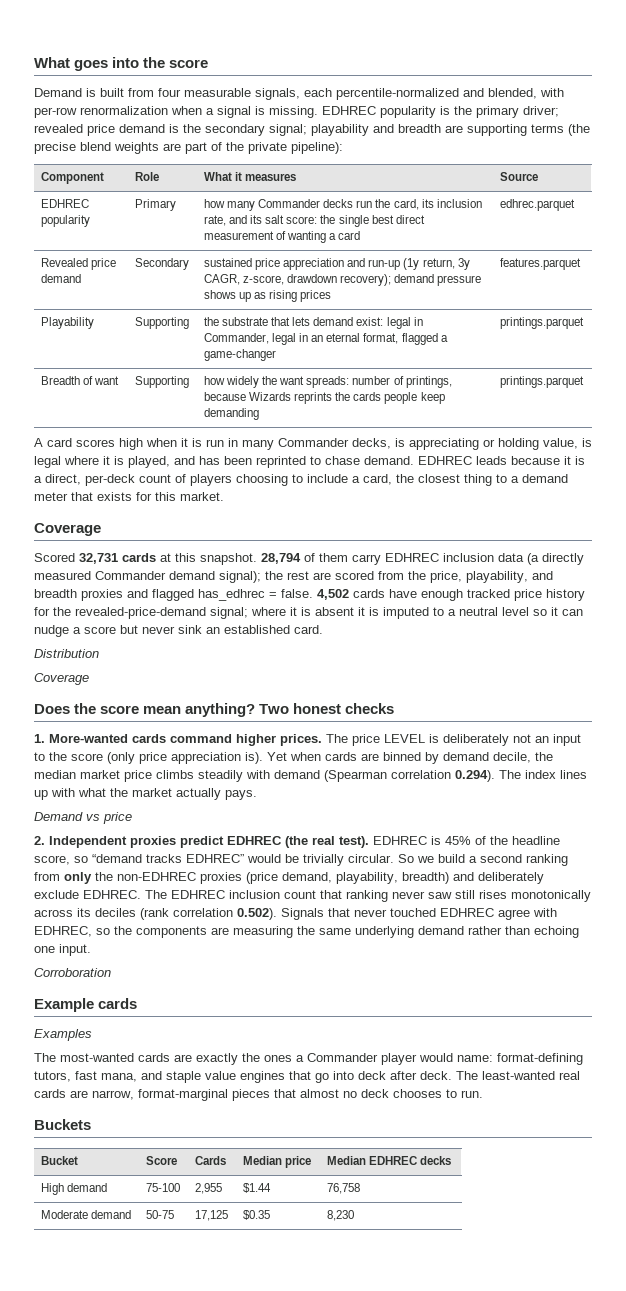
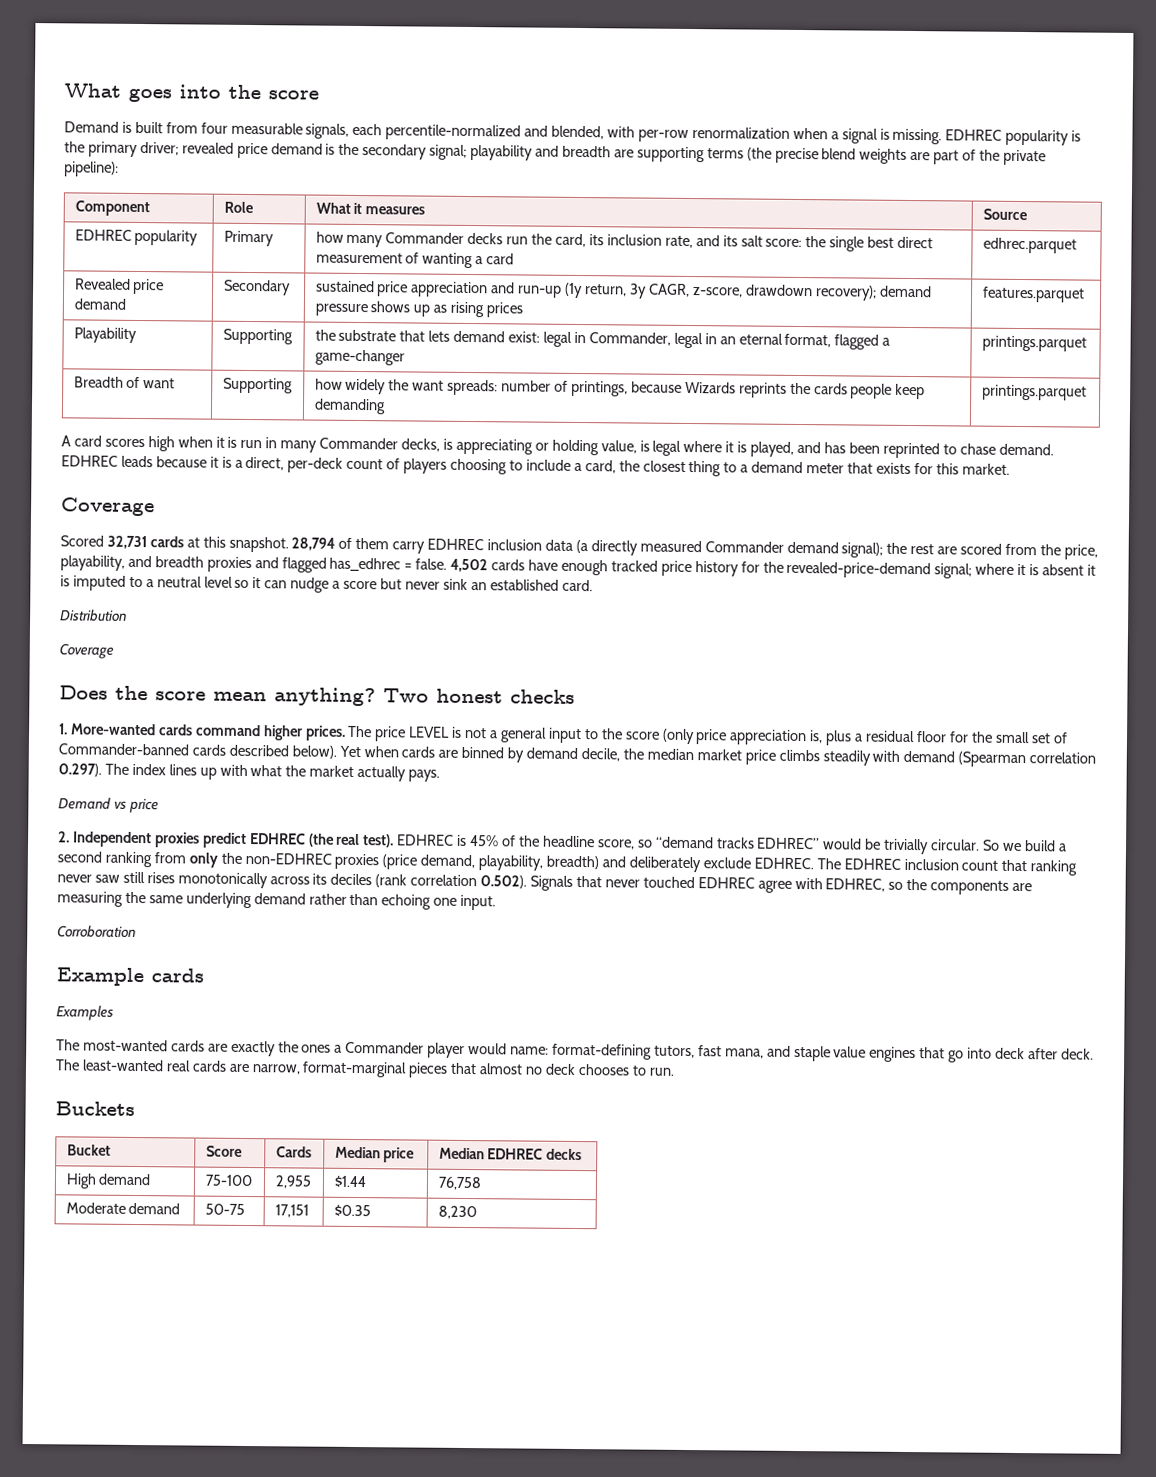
- The price LEVEL is deliberately not an input to the score (only price appreciation is).
+ The price LEVEL is not a general input to the score (only price appreciation is, plus a residual floor for the small set of Commander-banned cards described below).
- Yet when cards are binned by demand decile, the median market price climbs steadily with demand (Spearman correlation 0.294). The index lines up with what the market actually pays.
+ Yet when cards are binned by demand decile, the median market price climbs steadily with demand (Spearman correlation 0.297). The index lines up with what the market actually pays.
- Moderate demand | 50-75 | 17,125 | $0.35 | 8,230
+ Moderate demand | 50-75 | 17,151 | $0.35 | 8,230

